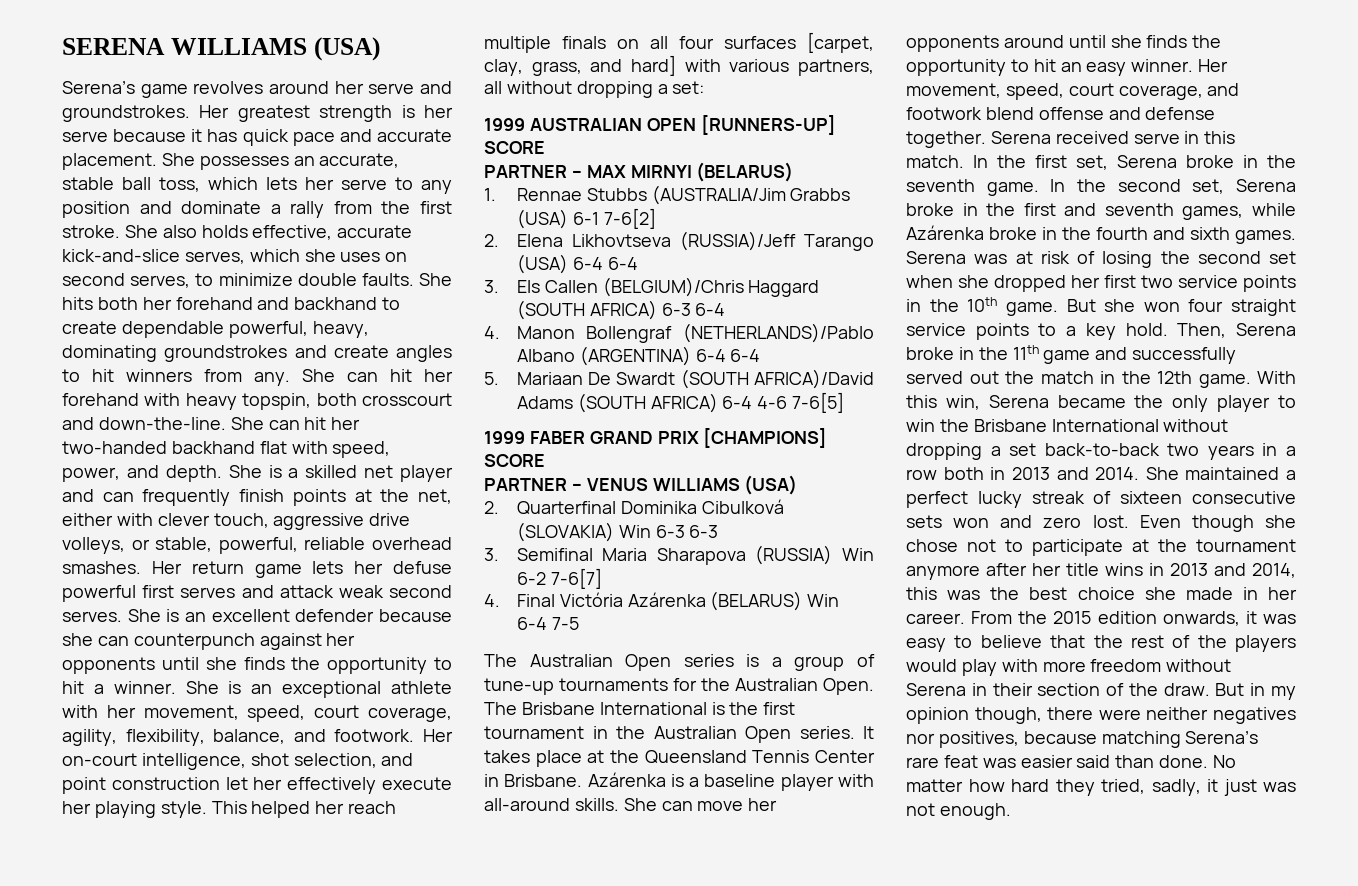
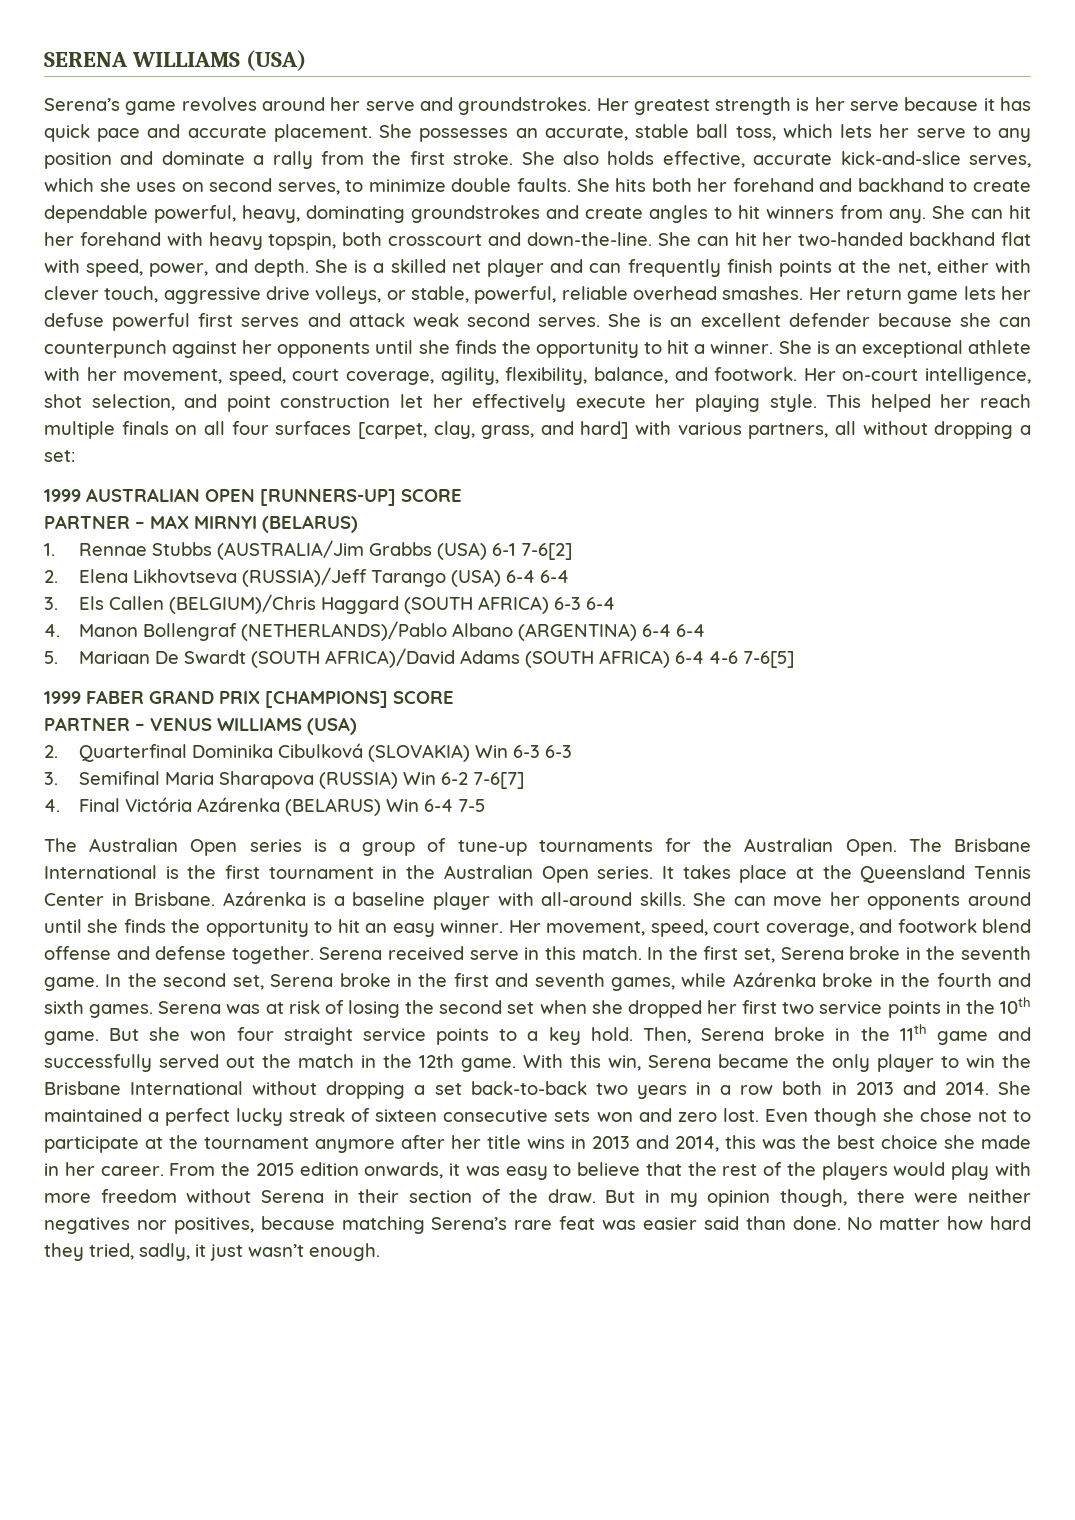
- No matter how hard they tried, sadly, it just was not enough.
+ No matter how hard they tried, sadly, it just wasn’t enough.

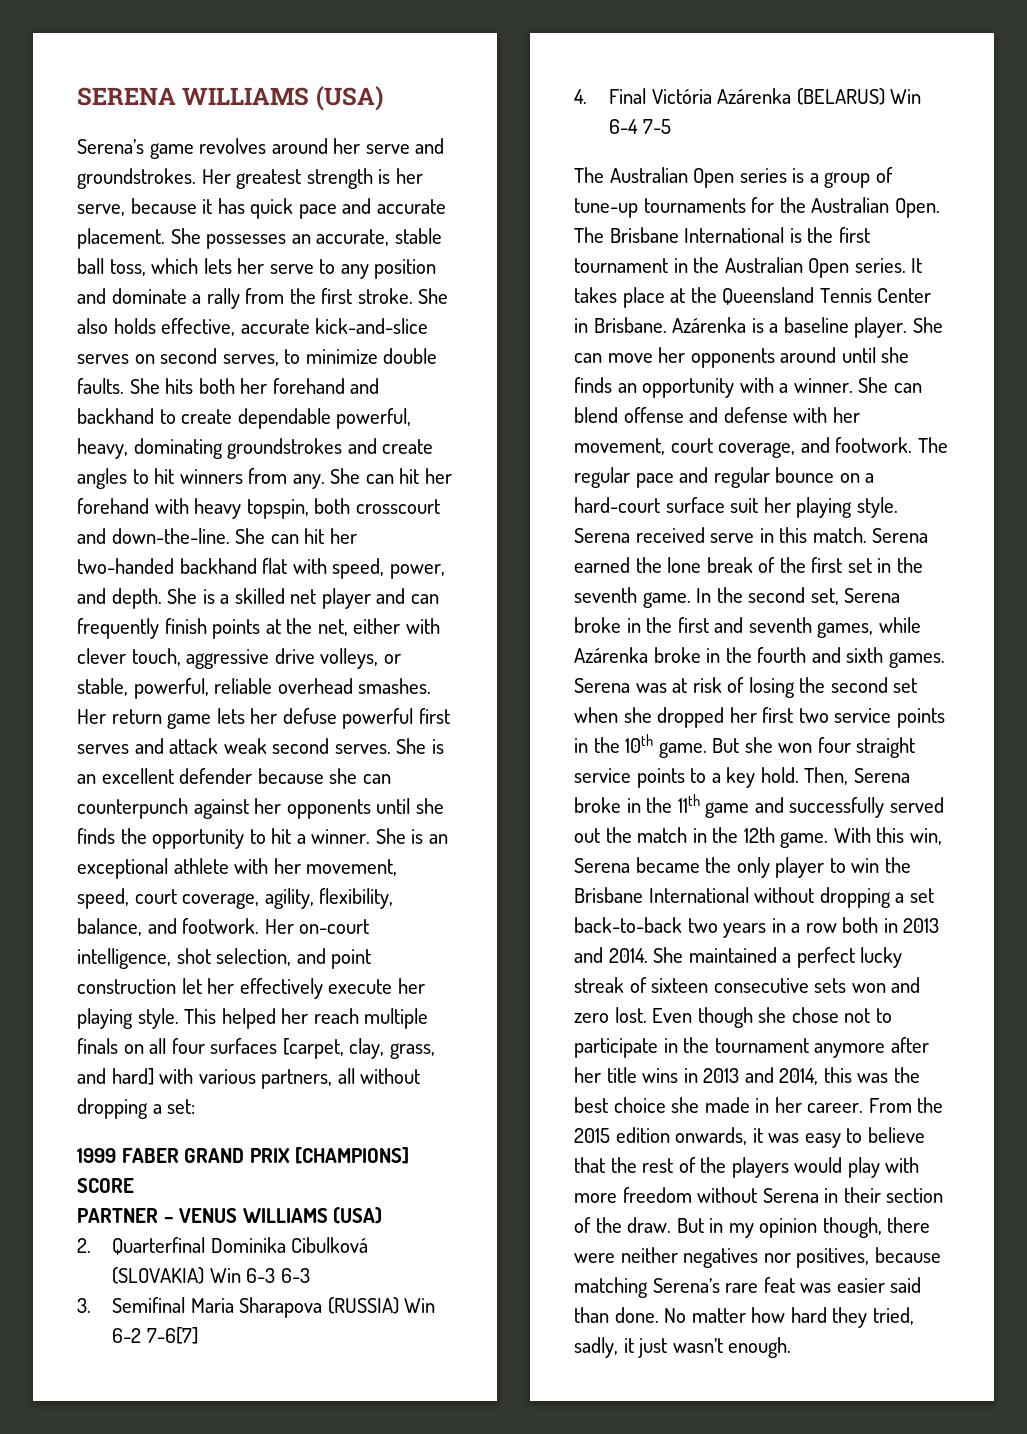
- Her greatest strength is her serve because it has quick pace and accurate placement.
+ Her greatest strength is her serve, because it has quick pace and accurate placement.
- She also holds effective, accurate kick-and-slice serves, which she uses on second serves, to minimize double faults.
+ She also holds effective, accurate kick-and-slice serves on second serves, to minimize double faults.
- 1999 AUSTRALIAN OPEN [RUNNERS-UP] SCORE
- PARTNER – MAX MIRNYI (BELARUS)
- 1. Rennae Stubbs (AUSTRALIA/Jim Grabbs (USA) 6-1 7-6[2]
- 2. Elena Likhovtseva (RUSSIA)/Jeff Tarango (USA) 6-4 6-4
- 3. Els Callen (BELGIUM)/Chris Haggard (SOUTH AFRICA) 6-3 6-4
- 4. Manon Bollengraf (NETHERLANDS)/Pablo Albano (ARGENTINA) 6-4 6-4
- 5. Mariaan De Swardt (SOUTH AFRICA)/David Adams (SOUTH AFRICA) 6-4 4-6 7-6[5]
- Azárenka is a baseline player with all-around skills.
+ Azárenka is a baseline player.
- She can move her opponents around until she finds the opportunity to hit an easy winner. Her movement, speed, court coverage, and footwork blend offense and defense together.
+ She can move her opponents around until she finds an opportunity with a winner. She can blend offense and defense with her movement, court coverage, and footwork. The regular pace and regular bounce on a hard-court surface suit her playing style.
- In the first set, Serena broke in the seventh game.
+ Serena earned the lone break of the first set in the seventh game.
- Even though she chose not to participate at the tournament anymore after her title wins in 2013 and 2014, this was the best choice she made in her career.
+ Even though she chose not to participate in the tournament anymore after her title wins in 2013 and 2014, this was the best choice she made in her career.

